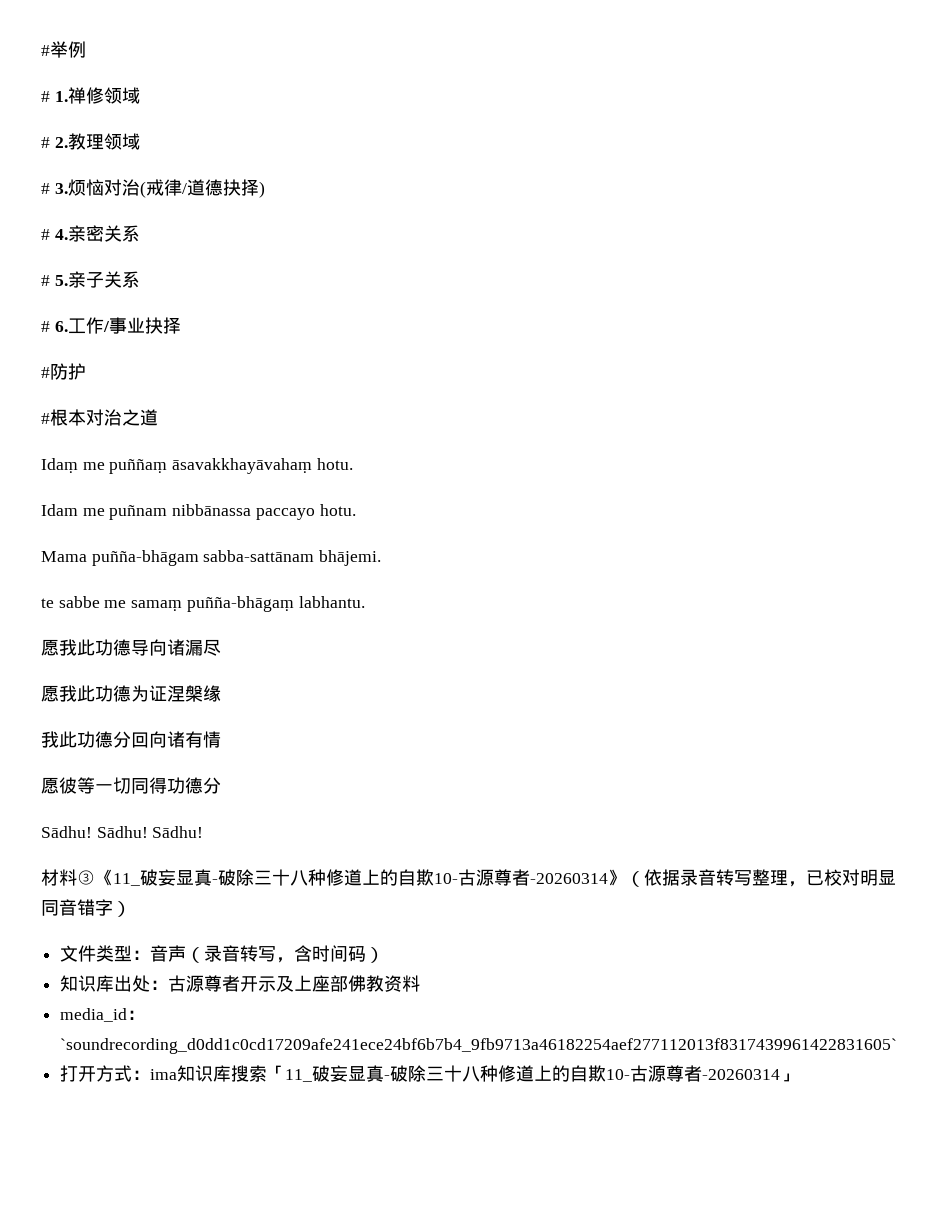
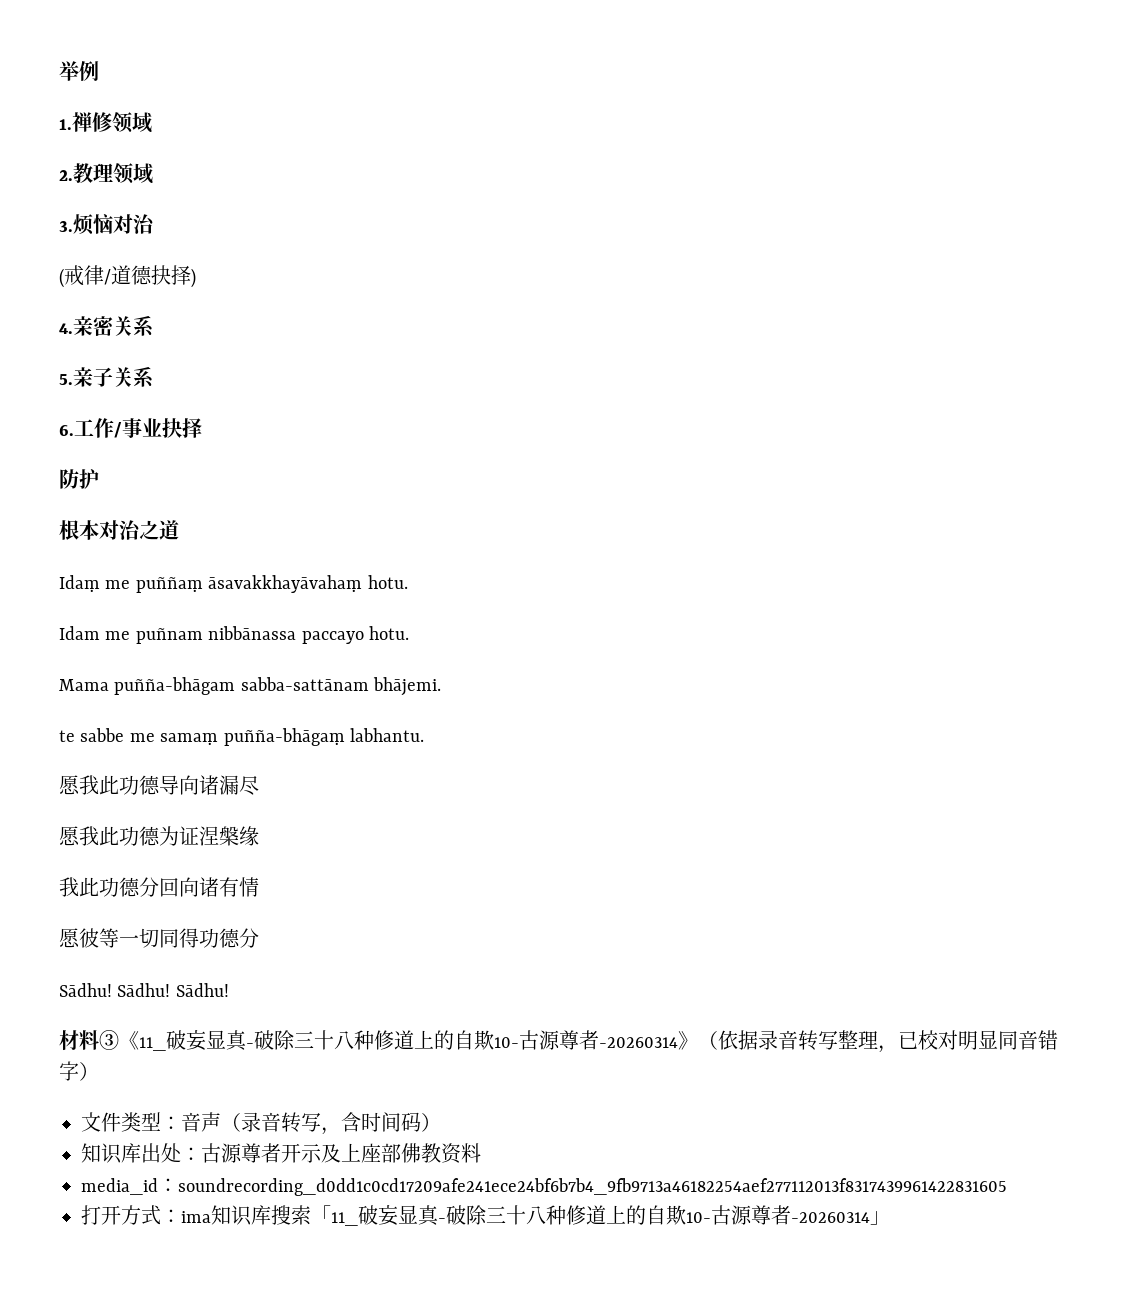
- #举例
+ 举例
- # 1.禅修领域
+ 1.禅修领域
- # 2.教理领域
+ 2.教理领域
- # 3.烦恼对治(戒律/道德抉择)
+ 3.烦恼对治
+ (戒律/道德抉择)
- # 4.亲密关系
+ 4.亲密关系
- # 5.亲子关系
+ 5.亲子关系
- # 6.工作/事业抉择
+ 6.工作/事业抉择
- #防护
+ 防护
- #根本对治之道
+ 根本对治之道
- media_id：`soundrecording_d0dd1c0cd17209afe241ece24bf6b7b4_9fb9713a46182254aef277112013f8317439961422831605`
+ media_id：soundrecording_d0dd1c0cd17209afe241ece24bf6b7b4_9fb9713a46182254aef277112013f8317439961422831605

